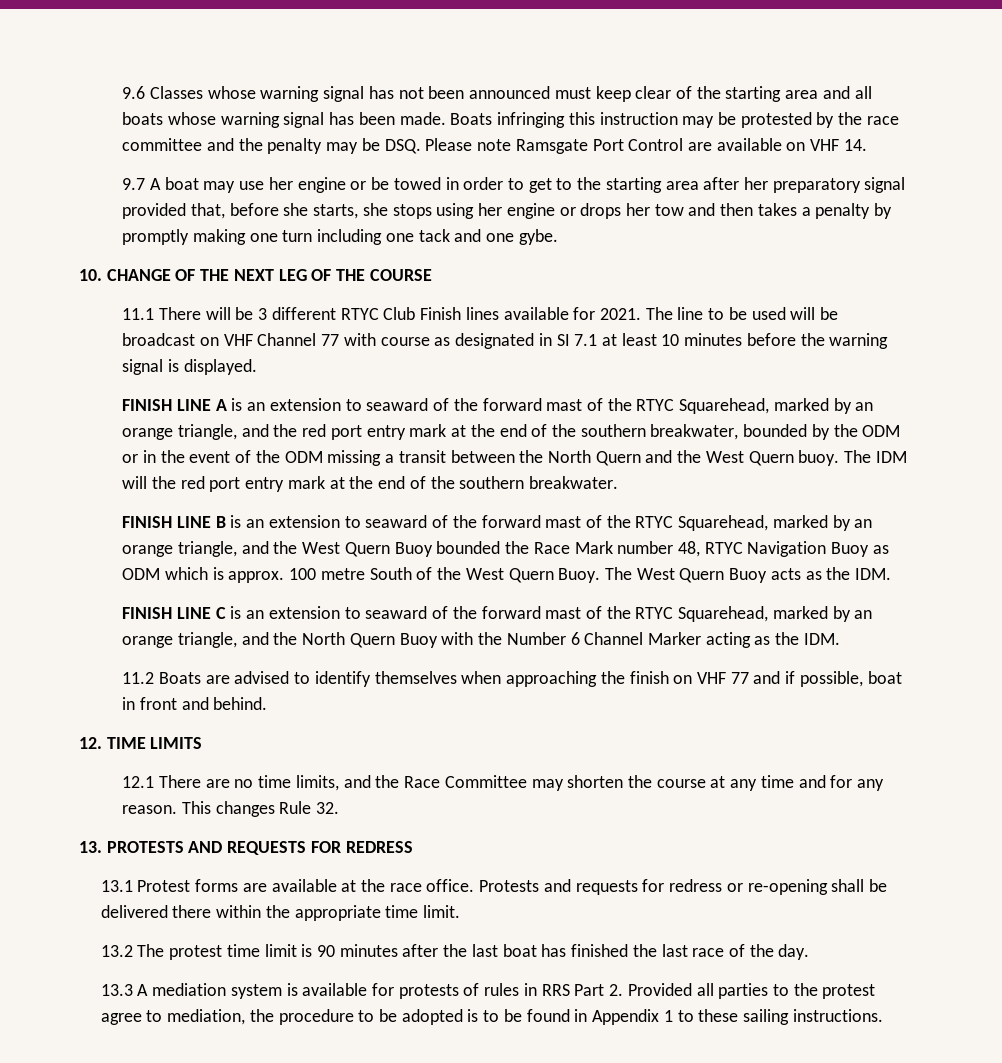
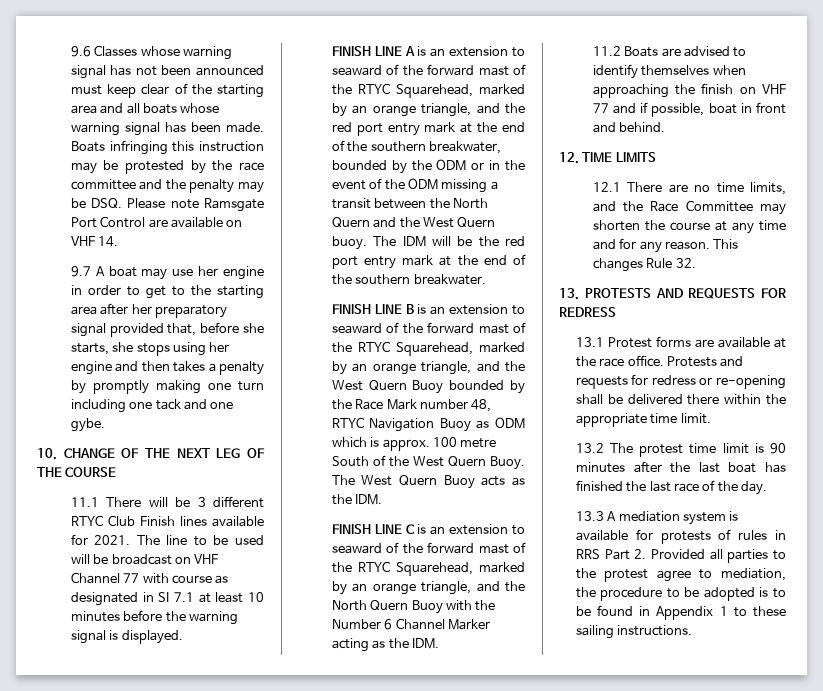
- 9.7 A boat may use her engine or be towed in order to get to the starting area after her preparatory signal provided that, before she starts, she stops using her engine or drops her tow and then takes a penalty by promptly making one turn including one tack and one gybe.
+ 9.7 A boat may use her engine in order to get to the starting area after her preparatory signal provided that, before she starts, she stops using her engine and then takes a penalty by promptly making one turn including one tack and one gybe.
- The IDM will the red port entry mark at the end of the southern breakwater.
+ The IDM will be the red port entry mark at the end of the southern breakwater.
- FINISH LINE B is an extension to seaward of the forward mast of the RTYC Squarehead, marked by an orange triangle, and the West Quern Buoy bounded the Race Mark number 48, RTYC Navigation Buoy as ODM which is approx. 100 metre South of the West Quern Buoy.
+ FINISH LINE B is an extension to seaward of the forward mast of the RTYC Squarehead, marked by an orange triangle, and the West Quern Buoy bounded by the Race Mark number 48, RTYC Navigation Buoy as ODM which is approx. 100 metre South of the West Quern Buoy.

